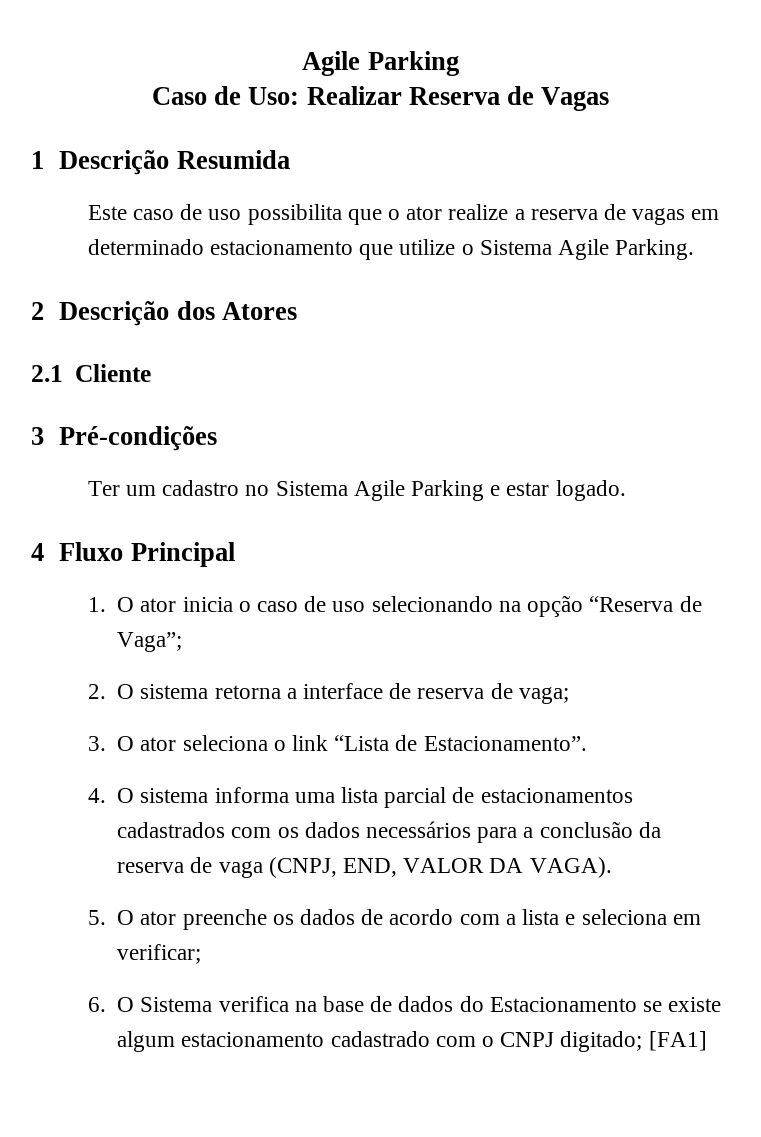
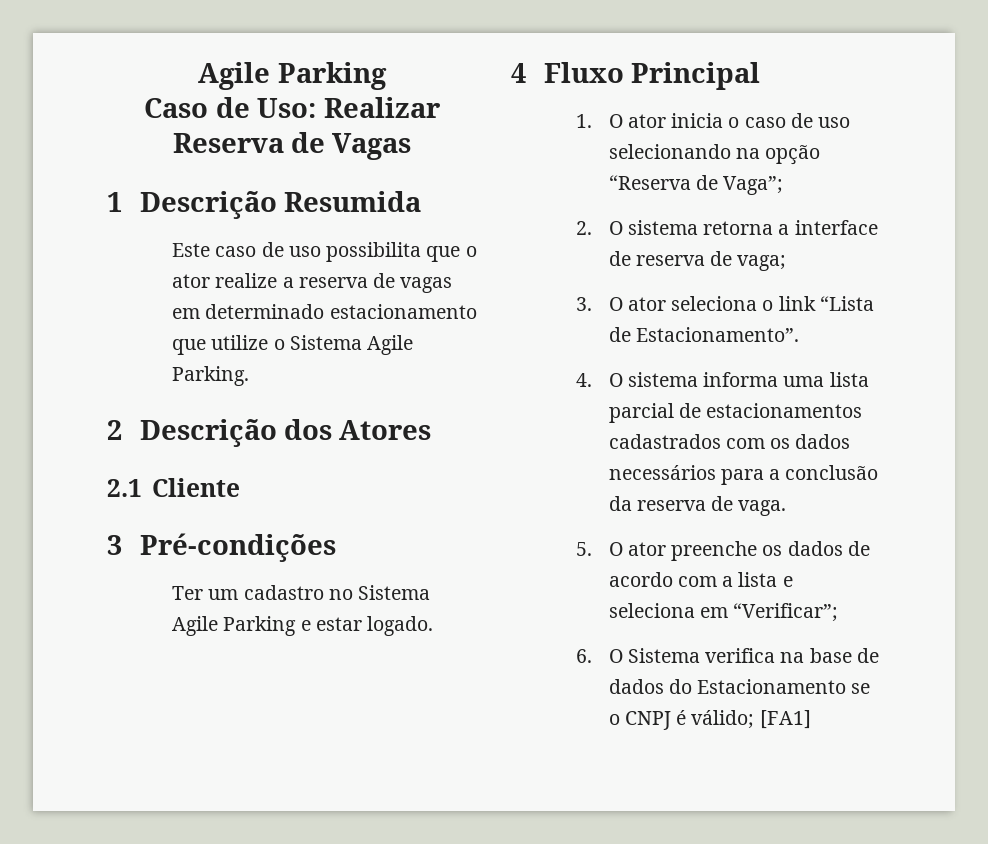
- 4. O sistema informa uma lista parcial de estacionamentos cadastrados com os dados necessários para a conclusão da reserva de vaga (CNPJ, END, VALOR DA VAGA).
+ 4. O sistema informa uma lista parcial de estacionamentos cadastrados com os dados necessários para a conclusão da reserva de vaga.
- 5. O ator preenche os dados de acordo com a lista e seleciona em verificar;
+ 5. O ator preenche os dados de acordo com a lista e seleciona em “Verificar”;
- 6. O Sistema verifica na base de dados do Estacionamento se existe algum estacionamento cadastrado com o CNPJ digitado; [FA1]
+ 6. O Sistema verifica na base de dados do Estacionamento se o CNPJ é válido; [FA1]

